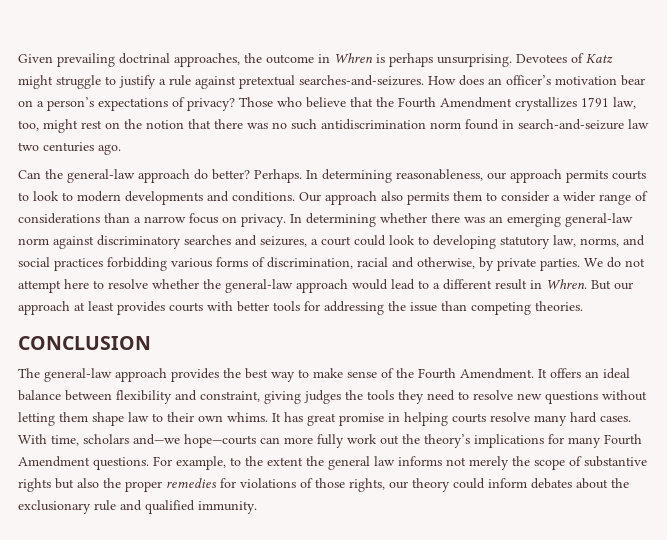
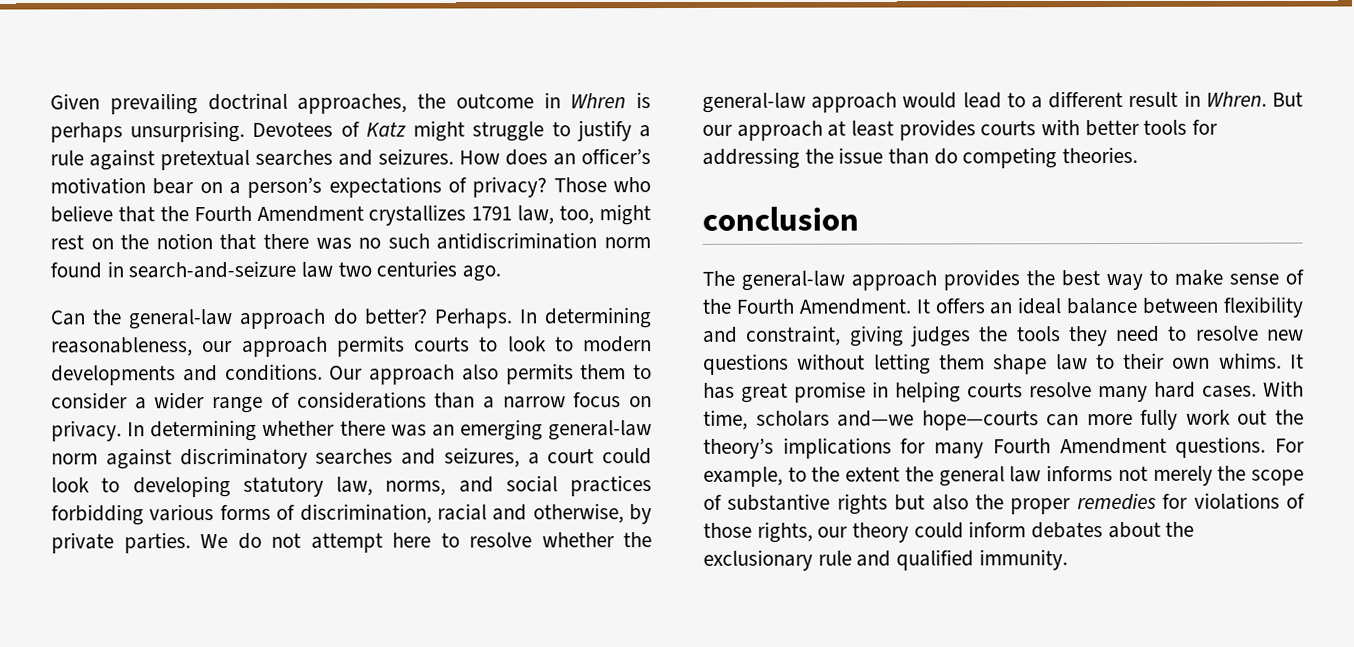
- Devotees of Katz might struggle to justify a rule against pretextual searches-and-seizures.
+ Devotees of Katz might struggle to justify a rule against pretextual searches and seizures.
- But our approach at least provides courts with better tools for addressing the issue than competing theories.
+ But our approach at least provides courts with better tools for addressing the issue than do competing theories.
- CONCLUSION
+ conclusion

